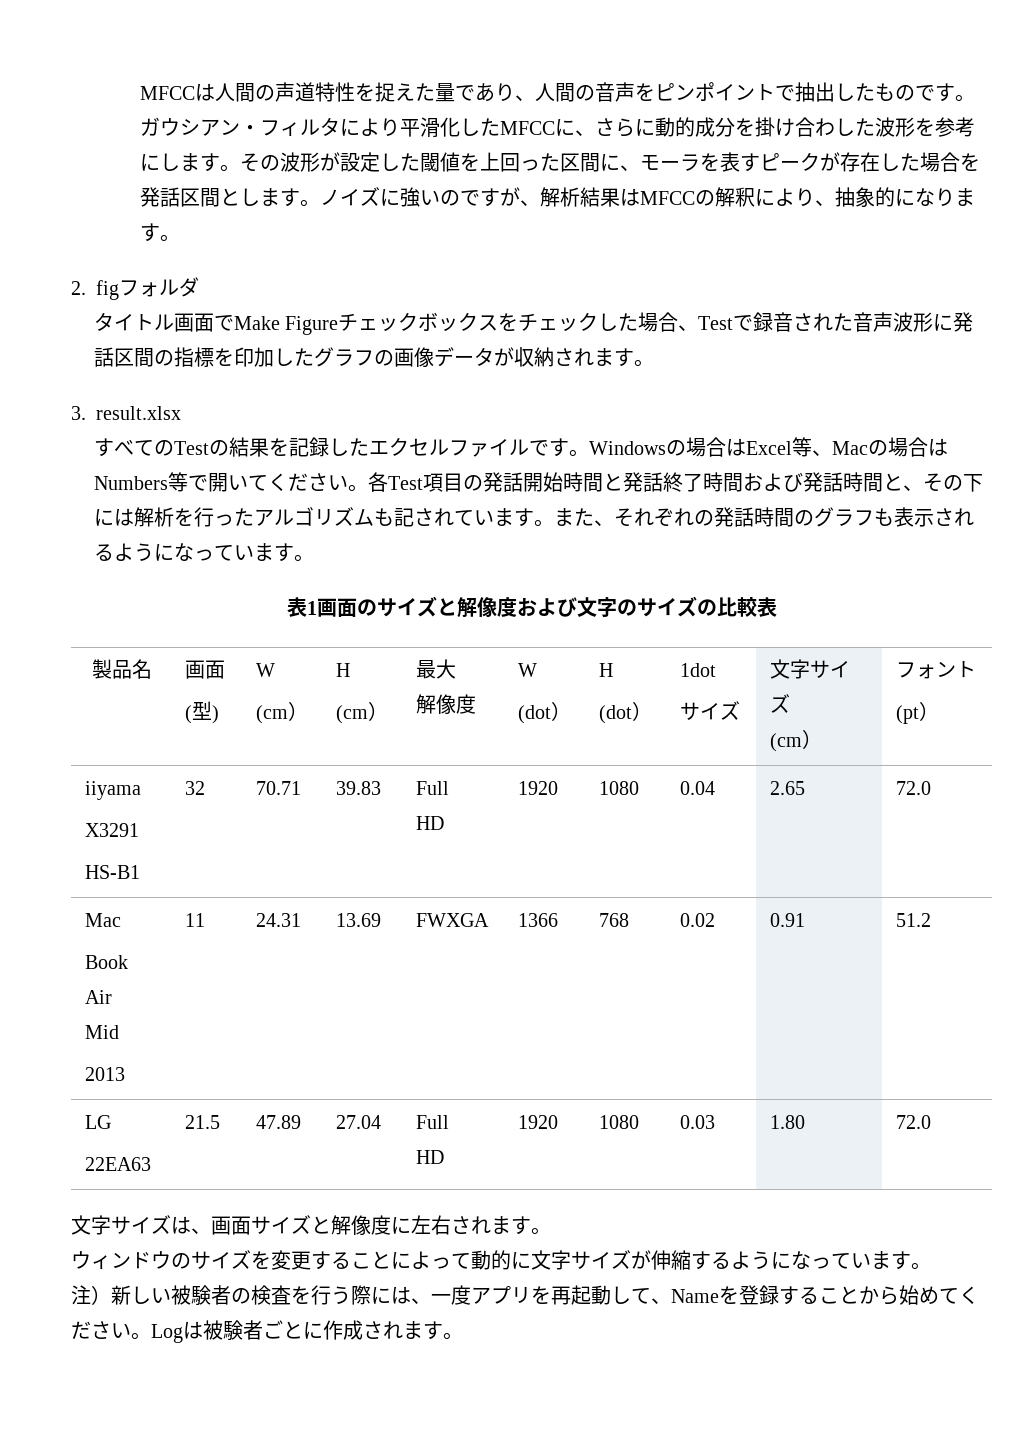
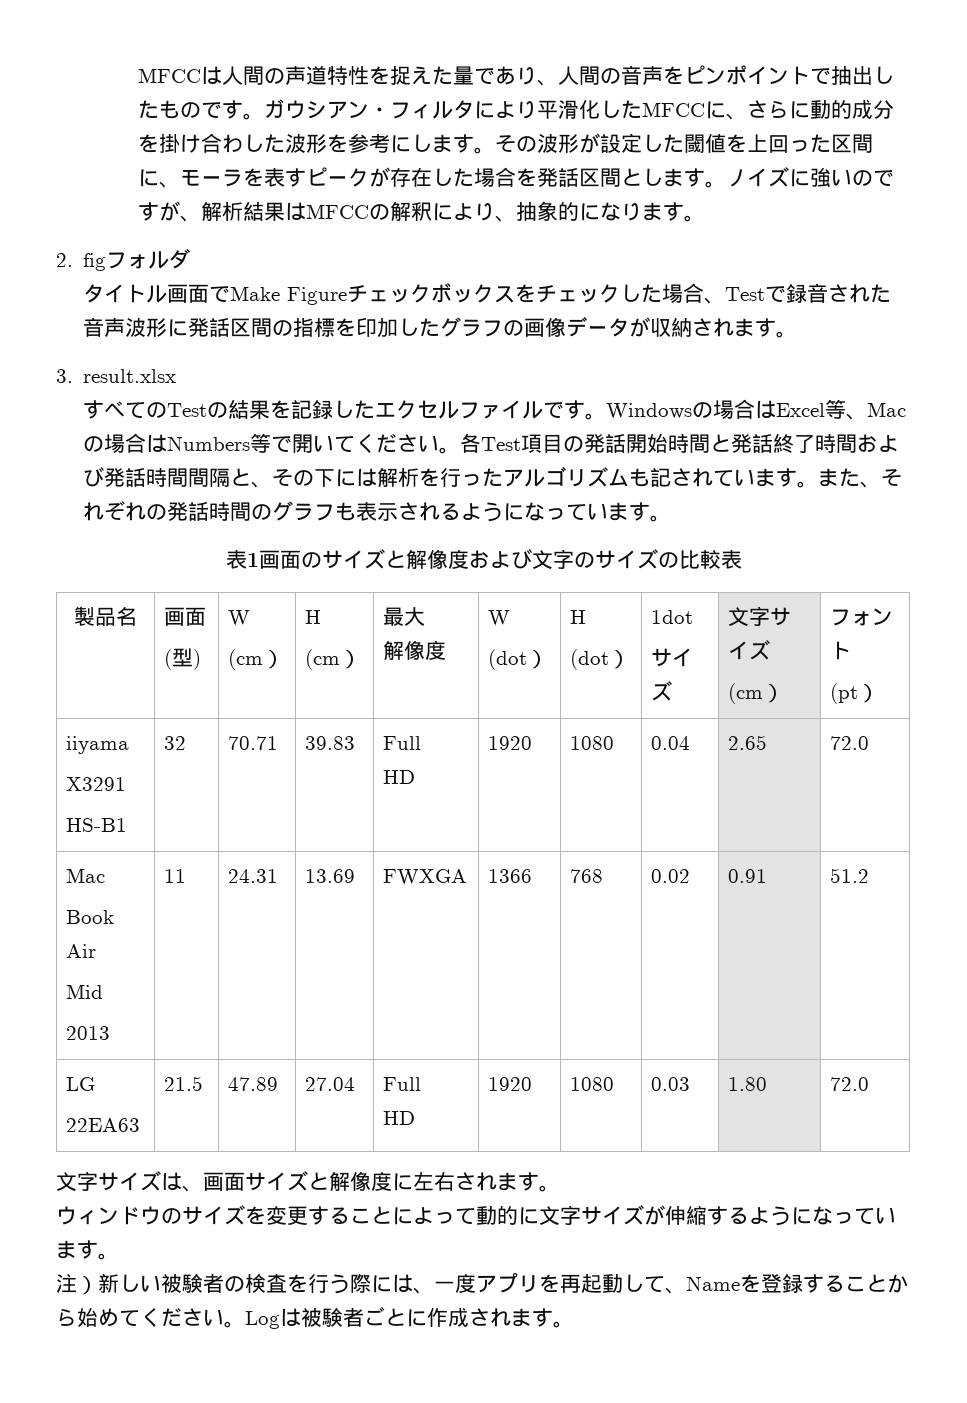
- 各Test項目の発話開始時間と発話終了時間および発話時間と、その下には解析を行ったアルゴリズムも記されています。
+ 各Test項目の発話開始時間と発話終了時間および発話時間間隔と、その下には解析を行ったアルゴリズムも記されています。

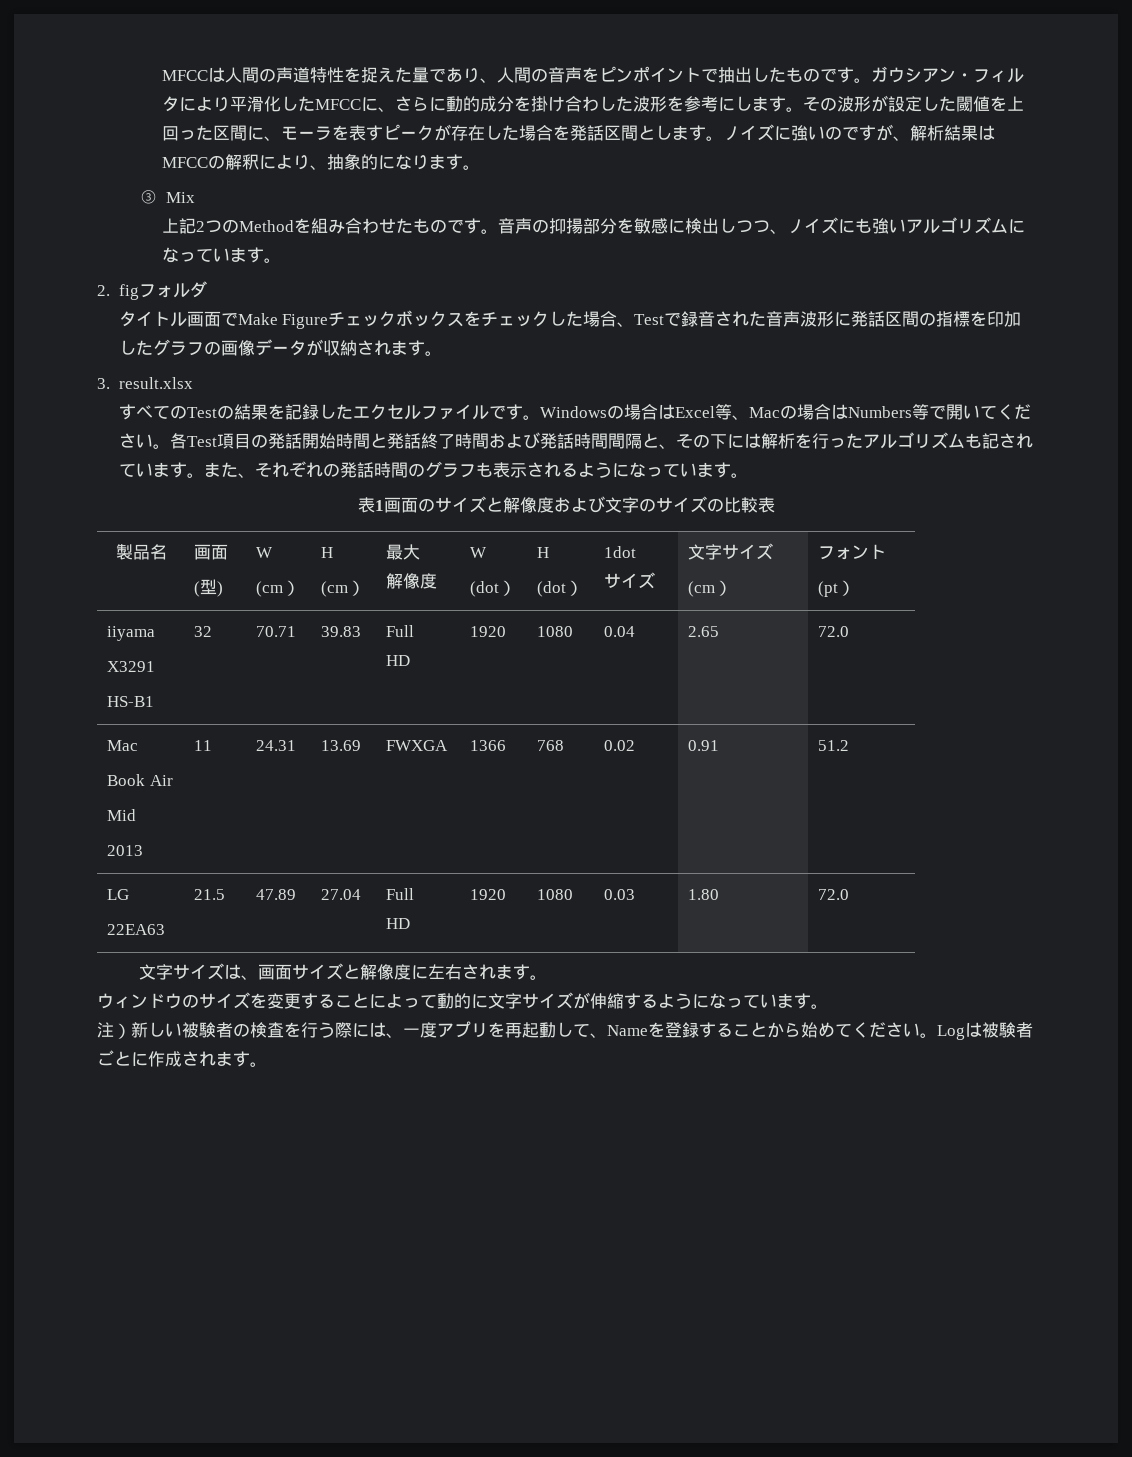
+ ③ Mix
+ 上記2つのMethodを組み合わせたものです。音声の抑揚部分を敏感に検出しつつ、ノイズにも強いアルゴリズムになっています。

